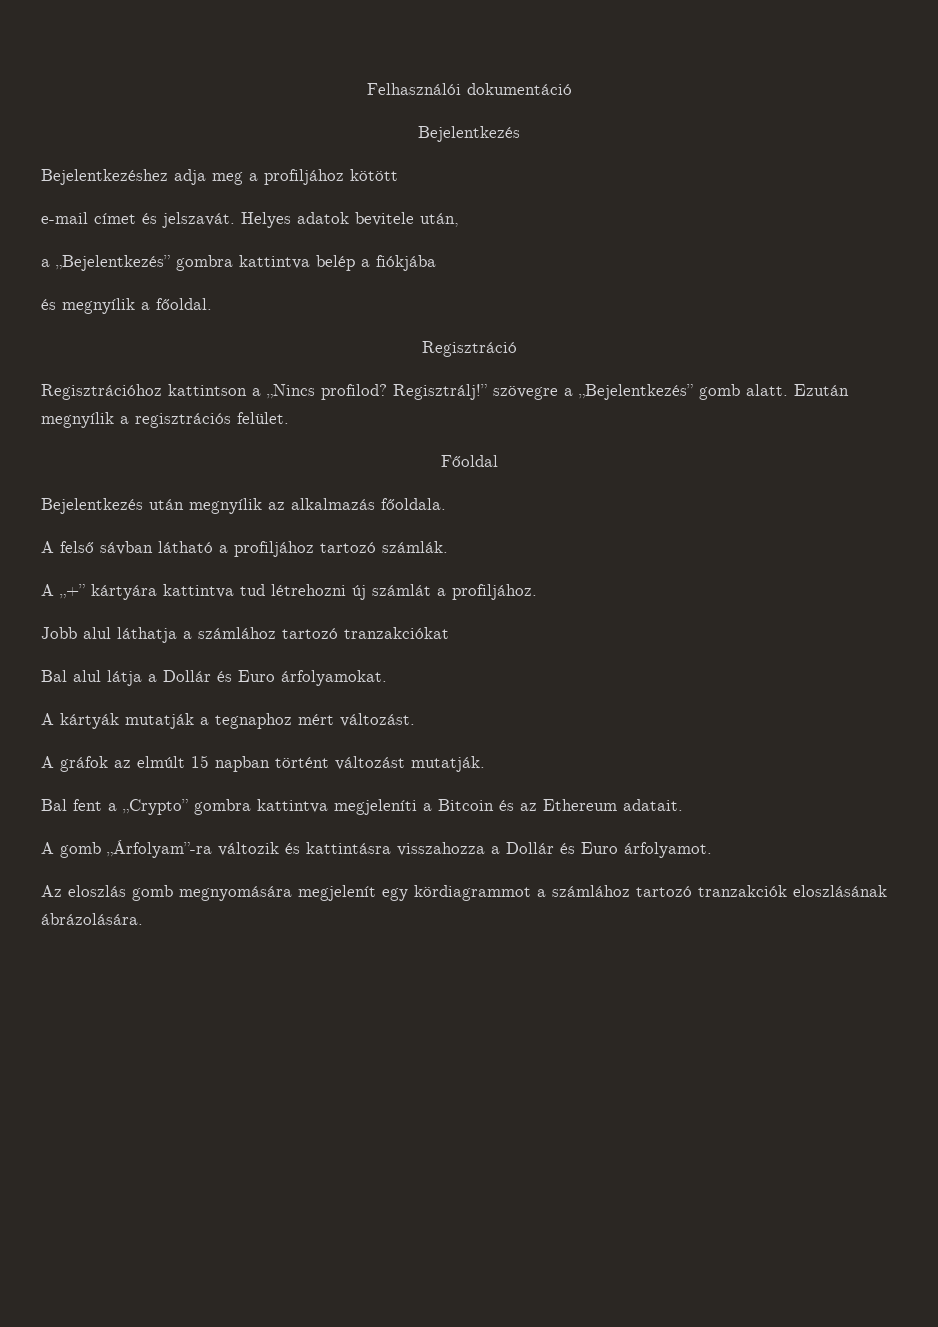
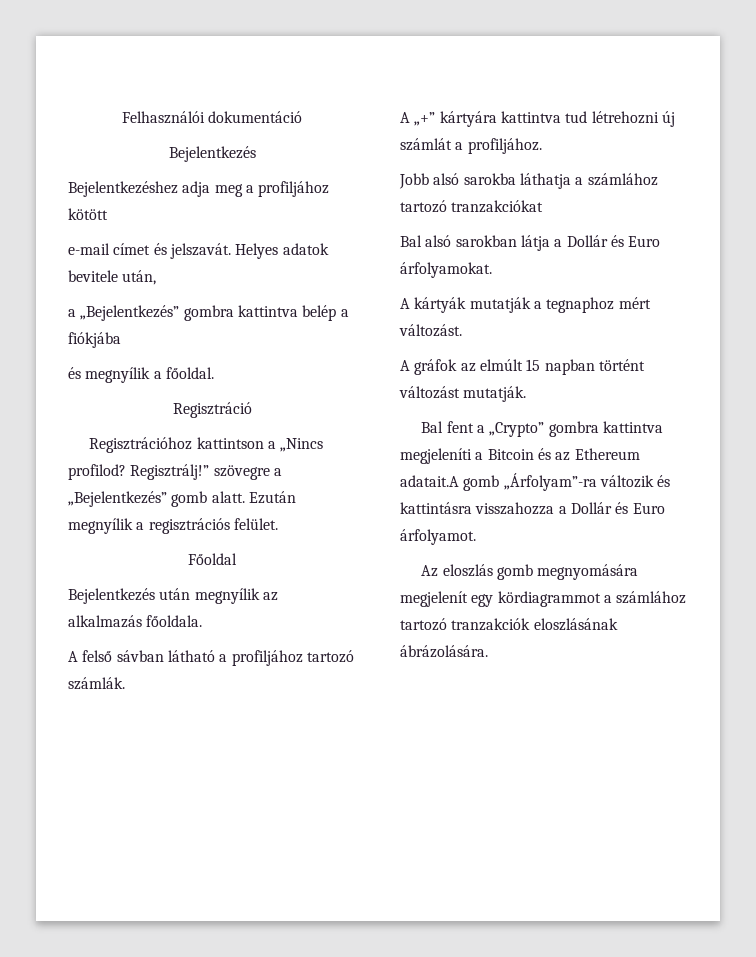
- Jobb alul láthatja a számlához tartozó tranzakciókat
+ Jobb alsó sarokba láthatja a számlához tartozó tranzakciókat
- Bal alul látja a Dollár és Euro árfolyamokat.
+ Bal alsó sarokban látja a Dollár és Euro árfolyamokat.
- Bal fent a „Crypto” gombra kattintva megjeleníti a Bitcoin és az Ethereum adatait.
- A gomb „Árfolyam”-ra változik és kattintásra visszahozza a Dollár és Euro árfolyamot.
+ Bal fent a „Crypto” gombra kattintva megjeleníti a Bitcoin és az Ethereum adatait.A gomb „Árfolyam”-ra változik és kattintásra visszahozza a Dollár és Euro árfolyamot.

